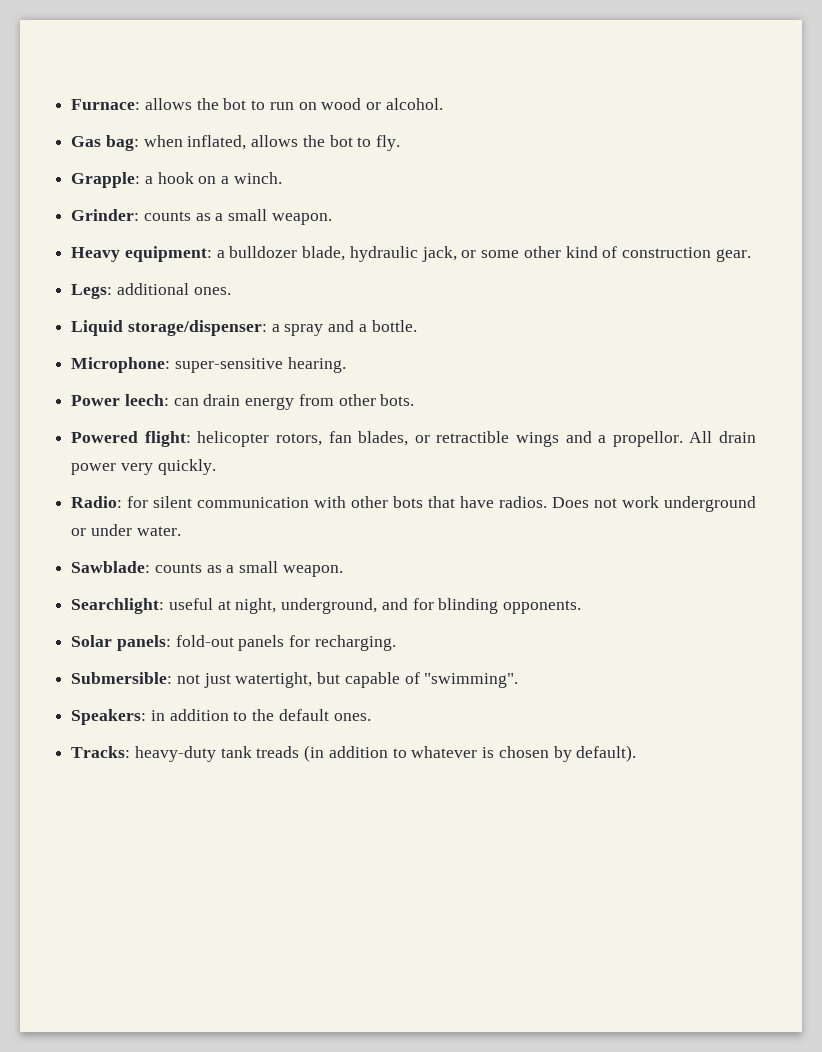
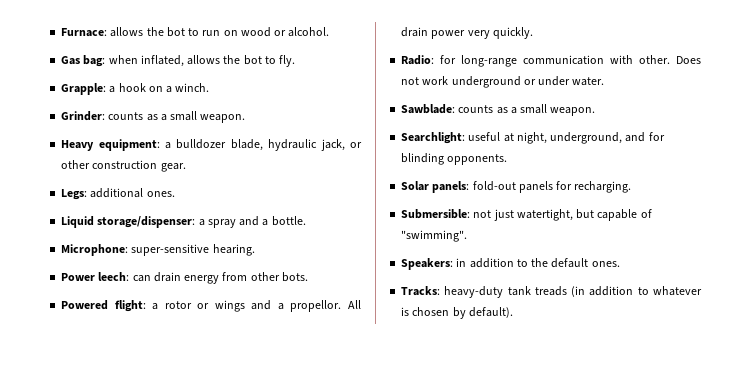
- Heavy equipment: a bulldozer blade, hydraulic jack, or some other kind of construction gear.
+ Heavy equipment: a bulldozer blade, hydraulic jack, or other construction gear.
- Powered flight: helicopter rotors, fan blades, or retractible wings and a propellor.
+ Powered flight: a rotor or wings and a propellor.
- Radio: for silent communication with other bots that have radios.
+ Radio: for long-range communication with other.

